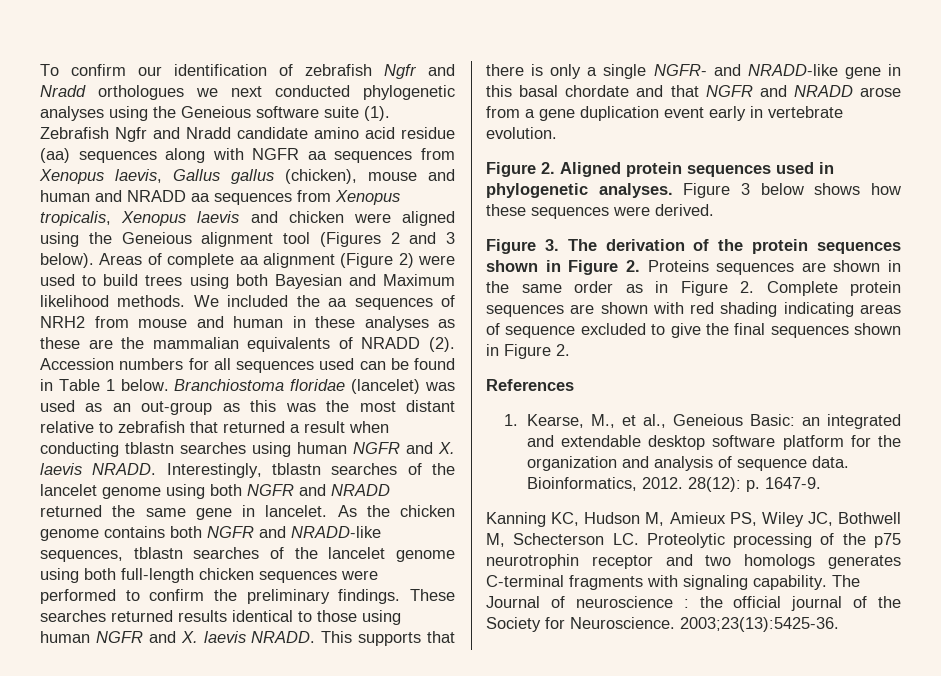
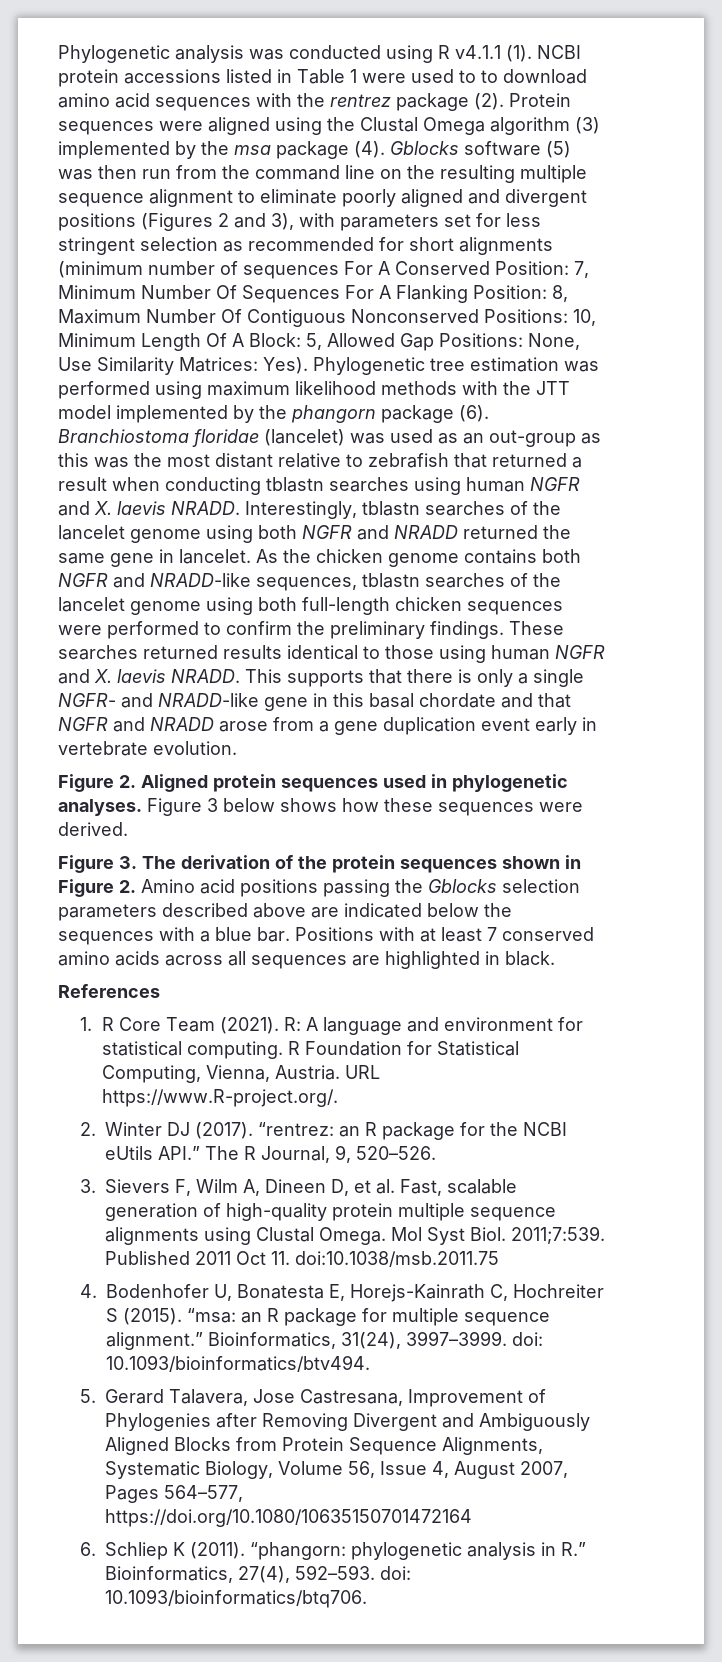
- To confirm our identification of zebrafish Ngfr and Nradd orthologues we next conducted phylogenetic analyses using the Geneious software suite (1). Zebrafish Ngfr and Nradd candidate amino acid residue (aa) sequences along with NGFR aa sequences from Xenopus laevis, Gallus gallus (chicken), mouse and human and NRADD aa sequences from Xenopus tropicalis, Xenopus laevis and chicken were aligned using the Geneious alignment tool (Figures 2 and 3 below). Areas of complete aa alignment (Figure 2) were used to build trees using both Bayesian and Maximum likelihood methods. We included the aa sequences of NRH2 from mouse and human in these analyses as these are the mammalian equivalents of NRADD (2). Accession numbers for all sequences used can be found in Table 1 below.
+ Phylogenetic analysis was conducted using R v4.1.1 (1). NCBI protein accessions listed in Table 1 were used to to download amino acid sequences with the rentrez package (2). Protein sequences were aligned using the Clustal Omega algorithm (3) implemented by the msa package (4). Gblocks software (5) was then run from the command line on the resulting multiple sequence alignment to eliminate poorly aligned and divergent positions (Figures 2 and 3), with parameters set for less stringent selection as recommended for short alignments (minimum number of sequences For A Conserved Position: 7, Minimum Number Of Sequences For A Flanking Position: 8, Maximum Number Of Contiguous Nonconserved Positions: 10, Minimum Length Of A Block: 5, Allowed Gap Positions: None, Use Similarity Matrices: Yes). Phylogenetic tree estimation was performed using maximum likelihood methods with the JTT model implemented by the phangorn package (6).
- Figure 3. The derivation of the protein sequences shown in Figure 2. Proteins sequences are shown in the same order as in Figure 2. Complete protein sequences are shown with red shading indicating areas of sequence excluded to give the final sequences shown in Figure 2.
+ Figure 3. The derivation of the protein sequences shown in Figure 2. Amino acid positions passing the Gblocks selection parameters described above are indicated below the sequences with a blue bar. Positions with at least 7 conserved amino acids across all sequences are highlighted in black.
  References
- 1. Kearse, M., et al., Geneious Basic: an integrated and extendable desktop software platform for the organization and analysis of sequence data. Bioinformatics, 2012. 28(12): p. 1647-9.
- Kanning KC, Hudson M, Amieux PS, Wiley JC, Bothwell M, Schecterson LC. Proteolytic processing of the p75 neurotrophin receptor and two homologs generates C-terminal fragments with signaling capability. The Journal of neuroscience : the official journal of the Society for Neuroscience. 2003;23(13):5425-36.
+ 1. R Core Team (2021). R: A language and environment for statistical computing. R Foundation for Statistical Computing, Vienna, Austria. URL https://www.R-project.org/.
+ 2. Winter DJ (2017). “rentrez: an R package for the NCBI eUtils API.” The R Journal, 9, 520–526.
+ 3. Sievers F, Wilm A, Dineen D, et al. Fast, scalable generation of high-quality protein multiple sequence alignments using Clustal Omega. Mol Syst Biol. 2011;7:539. Published 2011 Oct 11. doi:10.1038/msb.2011.75
+ 4. Bodenhofer U, Bonatesta E, Horejs-Kainrath C, Hochreiter S (2015). “msa: an R package for multiple sequence alignment.” Bioinformatics, 31(24), 3997–3999. doi: 10.1093/bioinformatics/btv494.
+ 5. Gerard Talavera, Jose Castresana, Improvement of Phylogenies after Removing Divergent and Ambiguously Aligned Blocks from Protein Sequence Alignments, Systematic Biology, Volume 56, Issue 4, August 2007, Pages 564–577, https://doi.org/10.1080/10635150701472164
+ 6. Schliep K (2011). “phangorn: phylogenetic analysis in R.” Bioinformatics, 27(4), 592–593. doi: 10.1093/bioinformatics/btq706.

